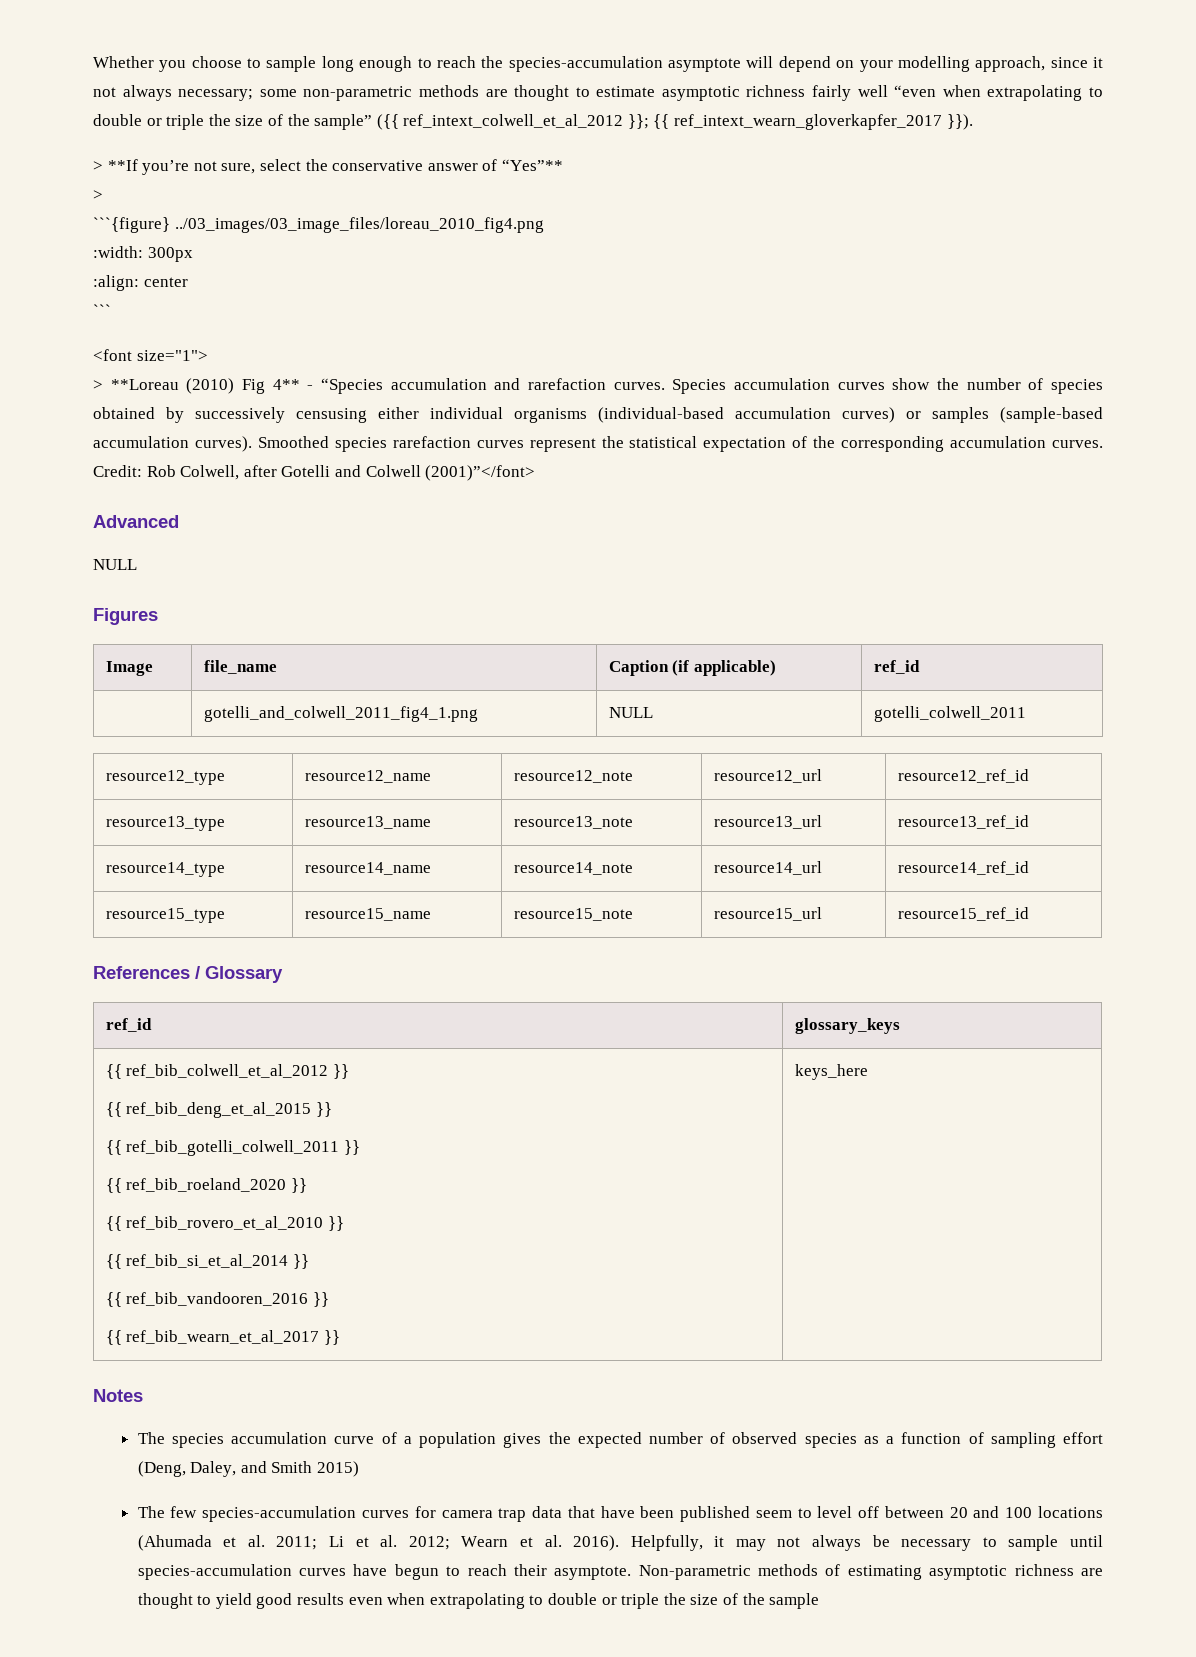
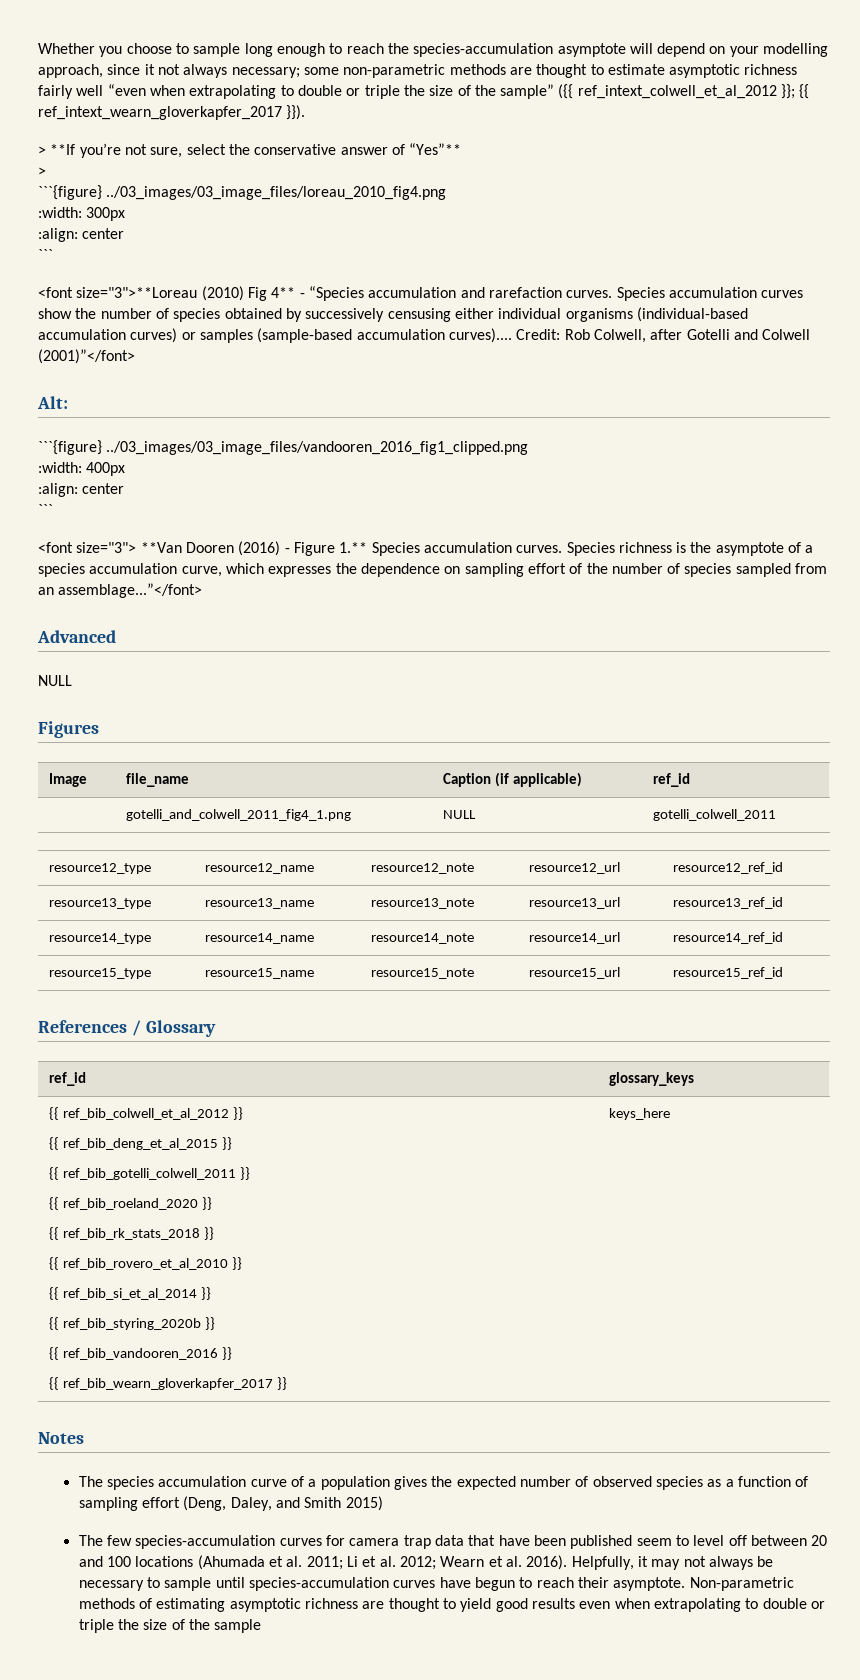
- <font size="1">
- > **Loreau (2010) Fig 4** - “Species accumulation and rarefaction curves.
+ <font size="3">**Loreau (2010) Fig 4** - “Species accumulation and rarefaction curves.
- Species accumulation curves show the number of species obtained by successively censusing either individual organisms (individual-based accumulation curves) or samples (sample-based accumulation curves). Smoothed species rarefaction curves represent the statistical expectation of the corresponding accumulation curves.
+ Species accumulation curves show the number of species obtained by successively censusing either individual organisms (individual-based accumulation curves) or samples (sample-based accumulation curves)....
+ Alt:
+ ```{figure} ../03_images/03_image_files/vandooren_2016_fig1_clipped.png
+ :width: 400px
+ :align: center
+ ```
+ <font size="3"> **Van Dooren (2016) - Figure 1.** Species accumulation curves. Species richness is the asymptote of a species accumulation curve, which expresses the dependence on sampling effort of the number of species sampled from an assemblage...”</font>
  {{ ref_bib_colwell_et_al_2012 }}
  {{ ref_bib_deng_et_al_2015 }}
  {{ ref_bib_gotelli_colwell_2011 }}
  {{ ref_bib_roeland_2020 }}
+ {{ ref_bib_rk_stats_2018 }}
  {{ ref_bib_rovero_et_al_2010 }}
  {{ ref_bib_si_et_al_2014 }}
+ {{ ref_bib_styring_2020b }}
  {{ ref_bib_vandooren_2016 }}
- {{ ref_bib_wearn_et_al_2017 }} | keys_here
+ {{ ref_bib_wearn_gloverkapfer_2017 }} | keys_here

